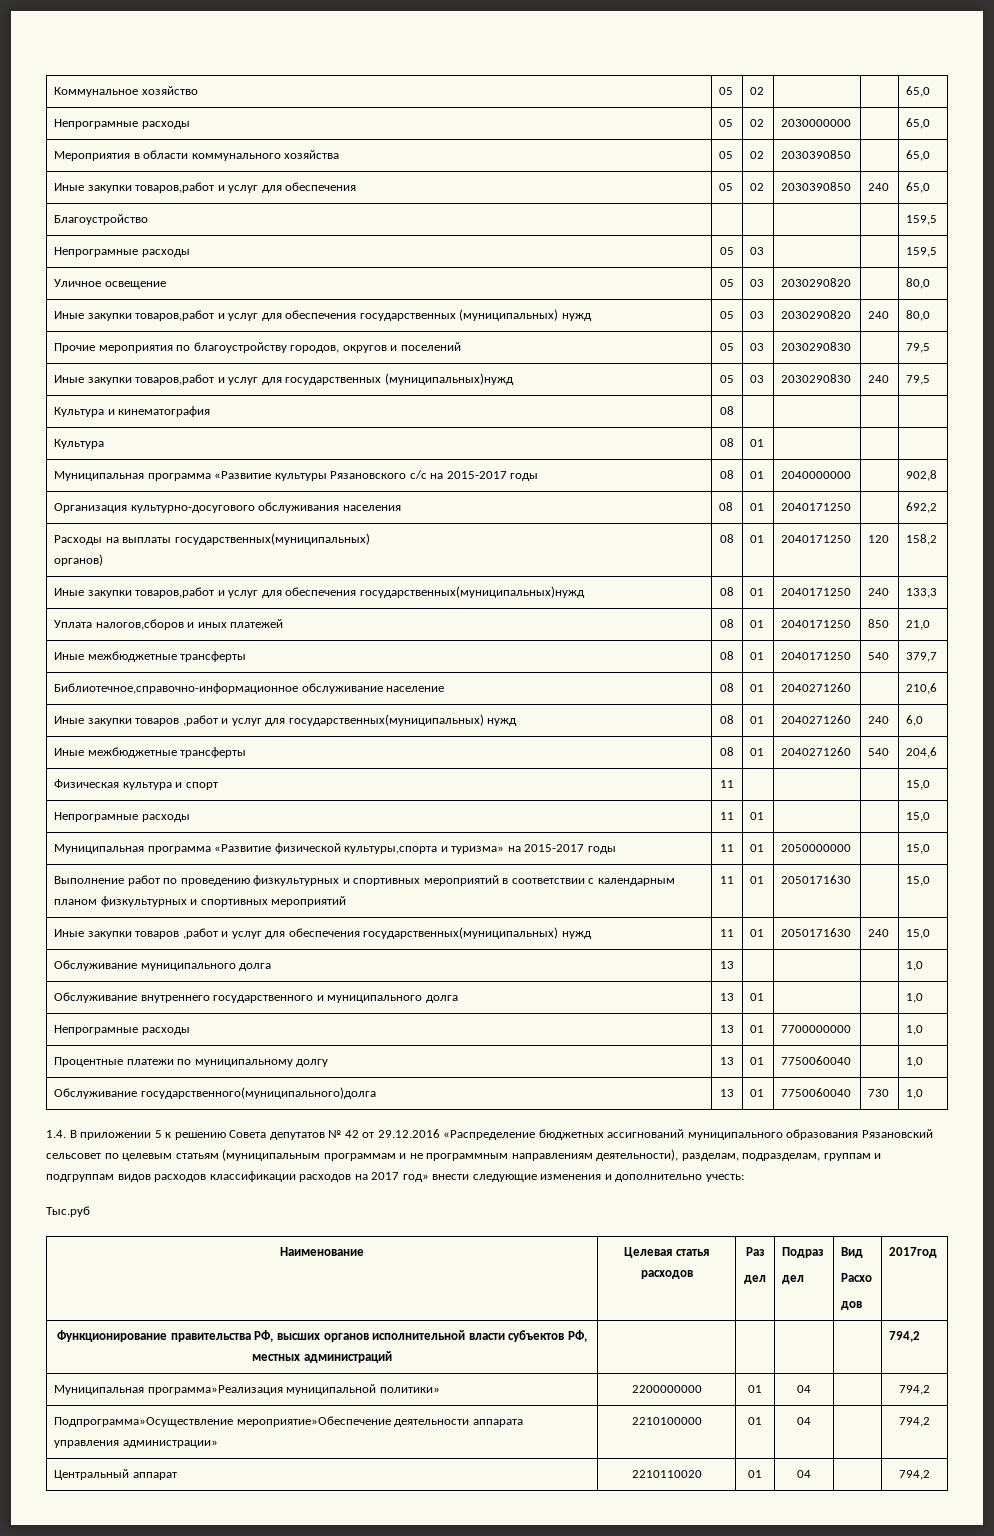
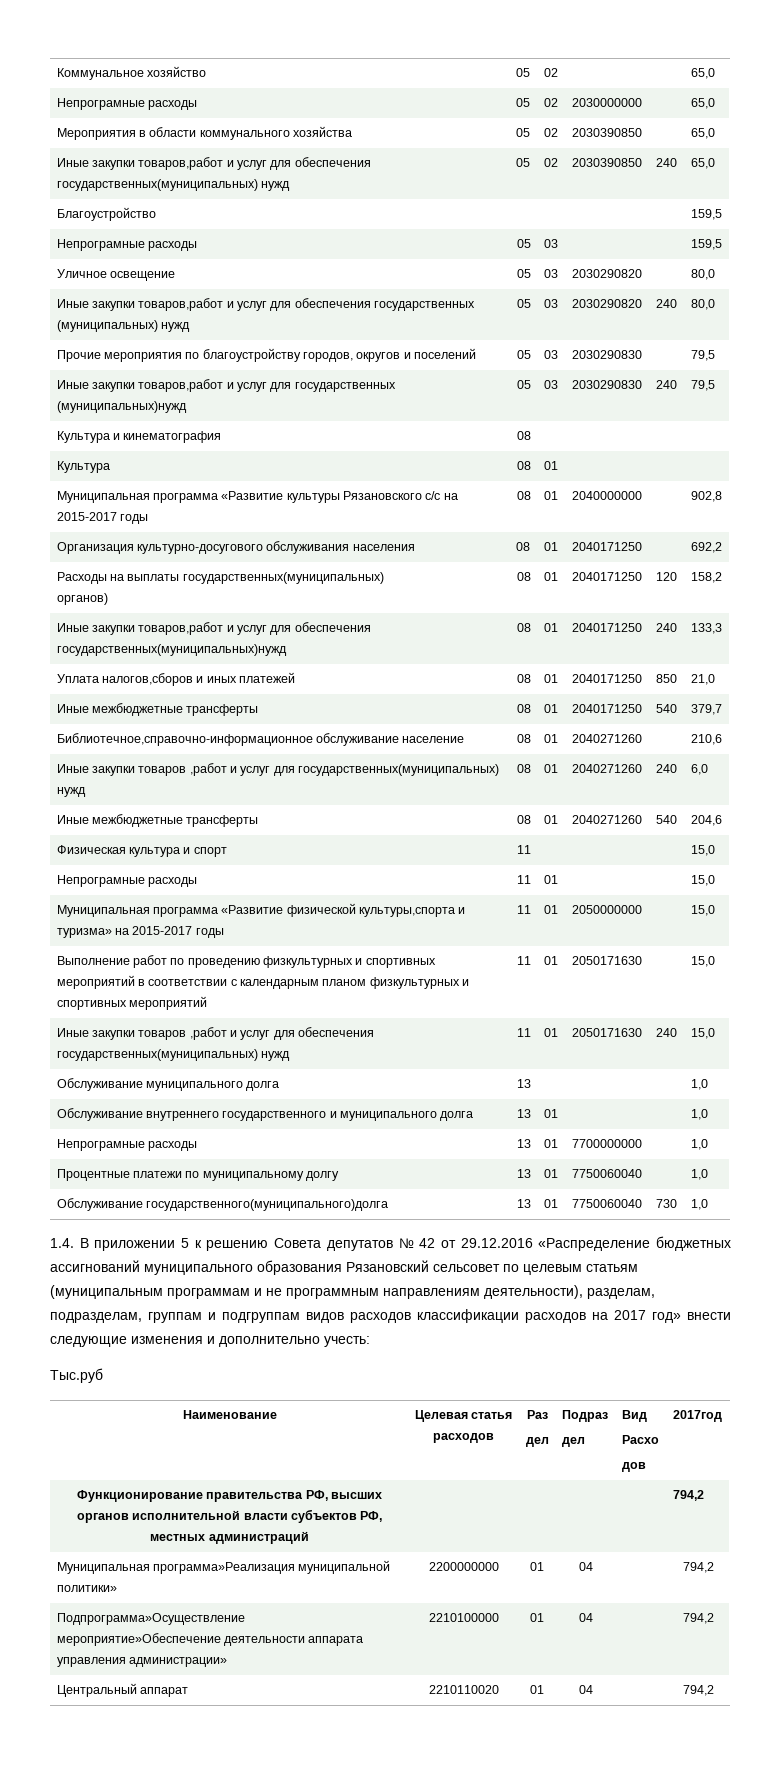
- Иные закупки товаров,работ и услуг для обеспечения | 05 | 02 | 2030390850 | 240 | 65,0
+ Иные закупки товаров,работ и услуг для обеспечения государственных(муниципальных) нужд | 05 | 02 | 2030390850 | 240 | 65,0

